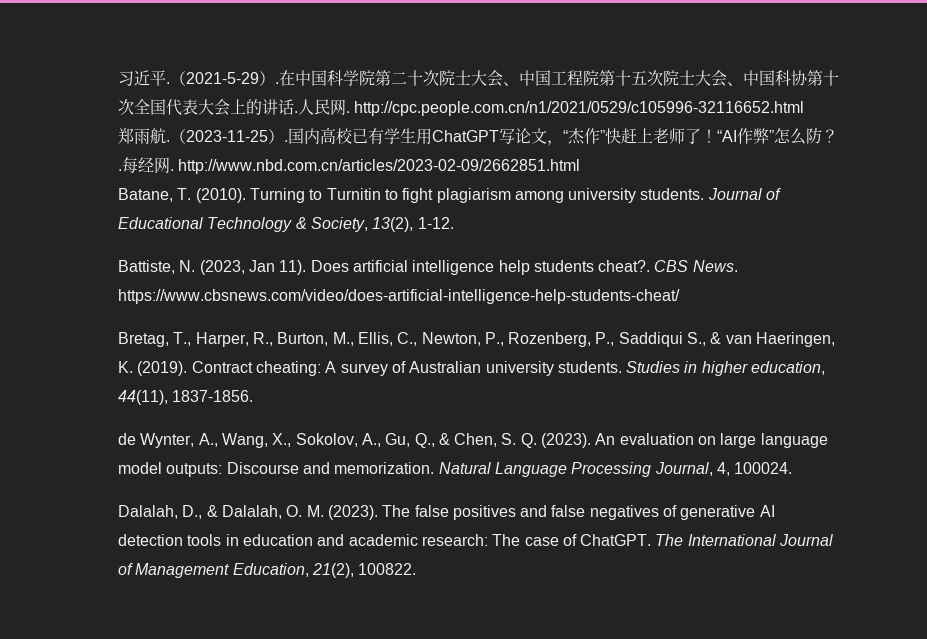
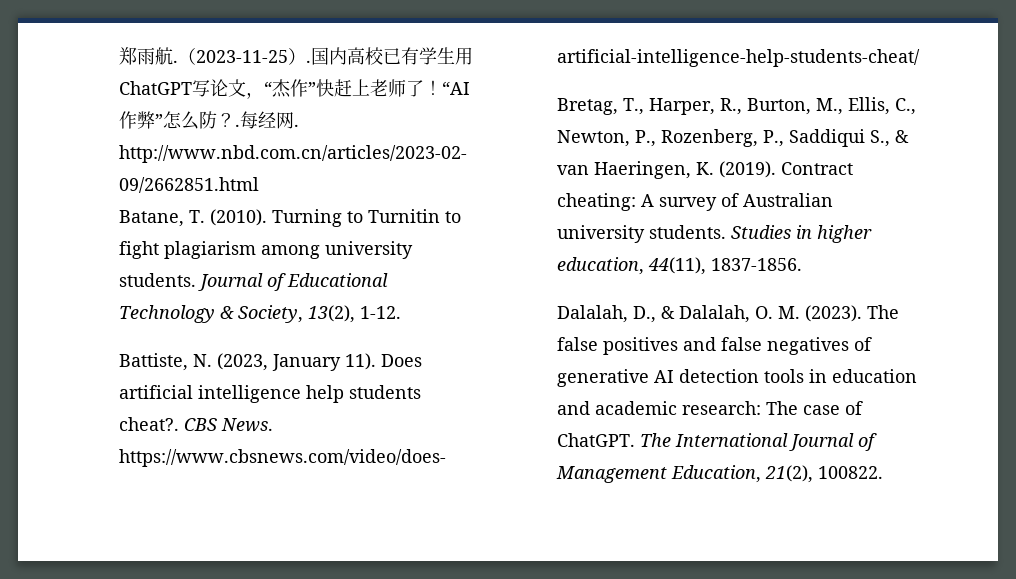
- 习近平.（2021-5-29）.在中国科学院第二十次院士大会、中国工程院第十五次院士大会、中国科协第十次全国代表大会上的讲话.人民网. http://cpc.people.com.cn/n1/2021/0529/c105996-32116652.html
- Battiste, N. (2023, Jan 11).
+ Battiste, N. (2023, January 11).
- de Wynter, A., Wang, X., Sokolov, A., Gu, Q., & Chen, S. Q. (2023). An evaluation on large language model outputs: Discourse and memorization. Natural Language Processing Journal, 4, 100024.

